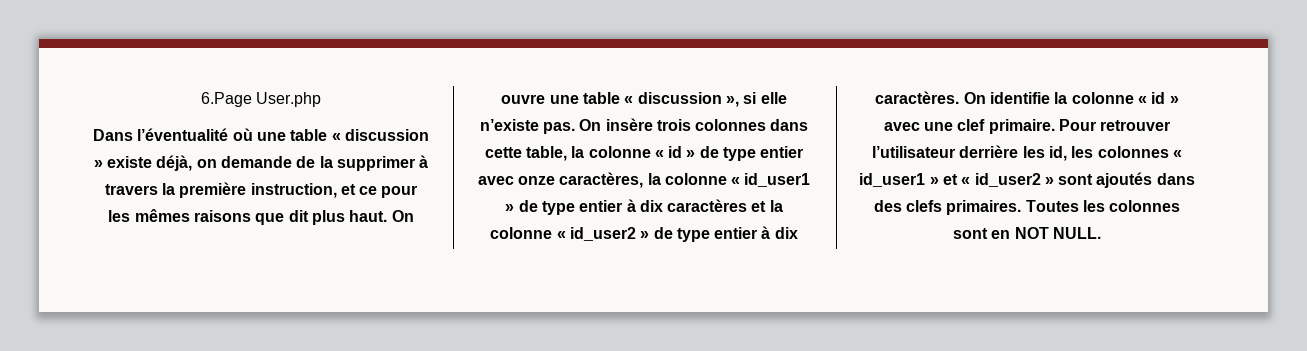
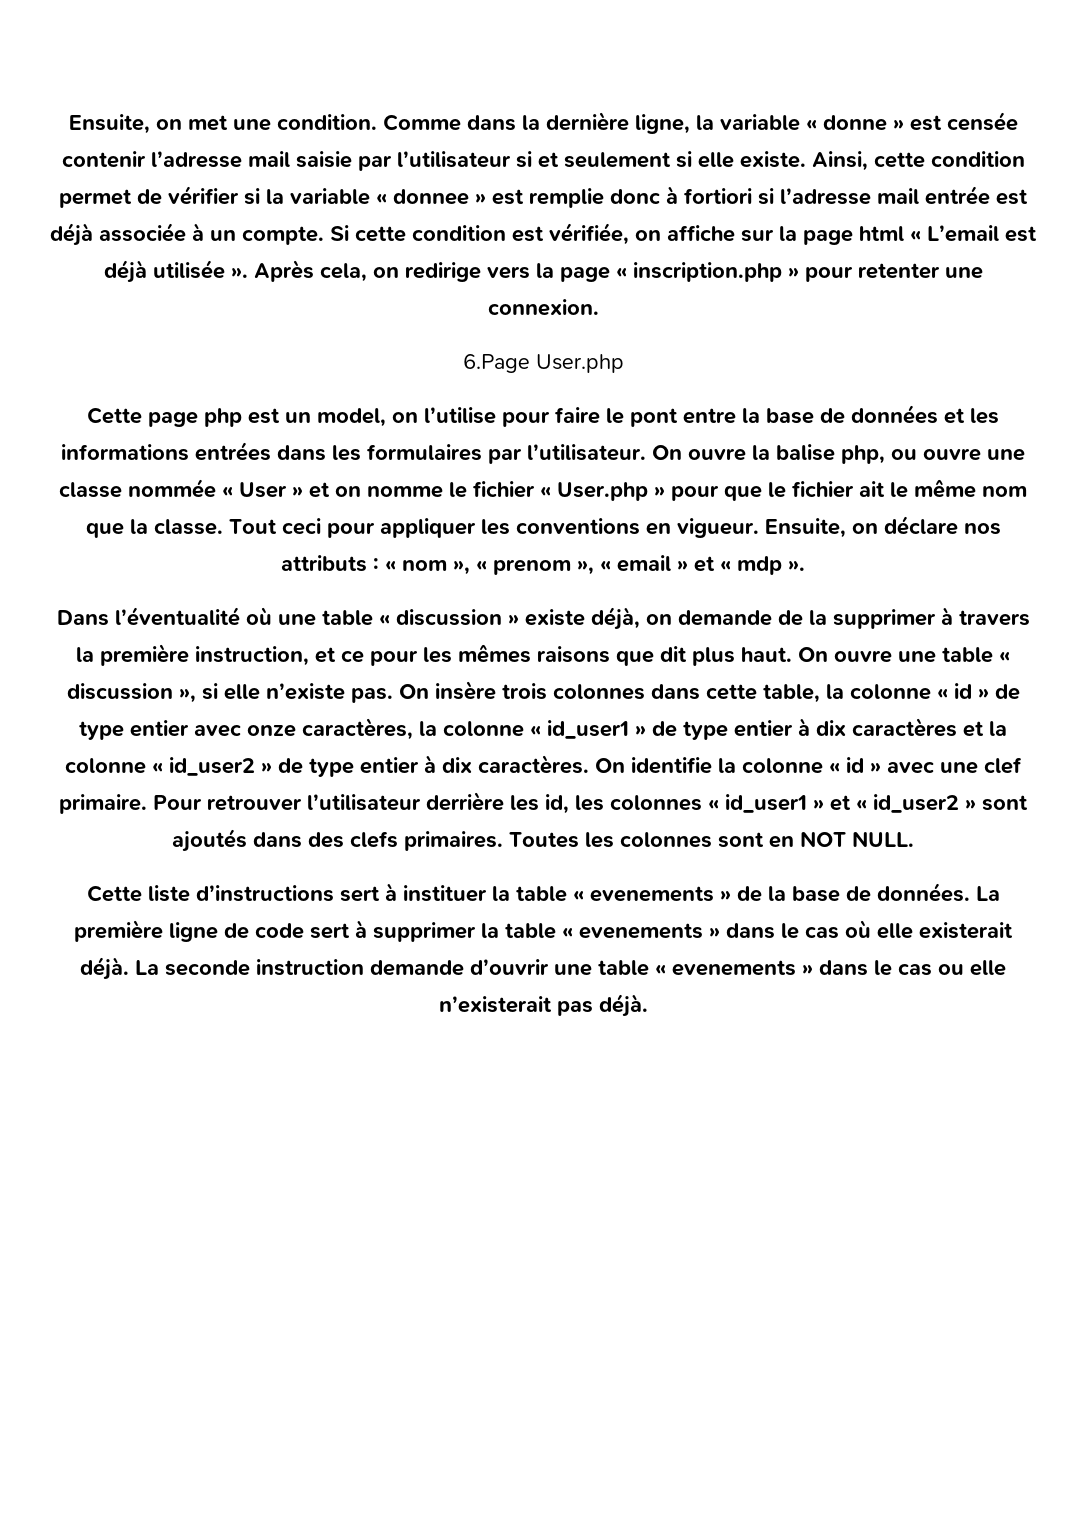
+ Ensuite, on met une condition. Comme dans la dernière ligne, la variable « donne » est censée contenir l’adresse mail saisie par l’utilisateur si et seulement si elle existe. Ainsi, cette condition permet de vérifier si la variable « donnee » est remplie donc à fortiori si l’adresse mail entrée est déjà associée à un compte. Si cette condition est vérifiée, on affiche sur la page html « L’email est déjà utilisée ». Après cela, on redirige vers la page « inscription.php » pour retenter une connexion.
  6.Page User.php
+ Cette page php est un model, on l’utilise pour faire le pont entre la base de données et les informations entrées dans les formulaires par l’utilisateur. On ouvre la balise php, ou ouvre une classe nommée « User » et on nomme le fichier « User.php » pour que le fichier ait le même nom que la classe. Tout ceci pour appliquer les conventions en vigueur. Ensuite, on déclare nos attributs : « nom », « prenom », « email » et « mdp ».
+ Cette liste d’instructions sert à instituer la table « evenements » de la base de données. La première ligne de code sert à supprimer la table « evenements » dans le cas où elle existerait déjà. La seconde instruction demande d’ouvrir une table « evenements » dans le cas ou elle n’existerait pas déjà.

